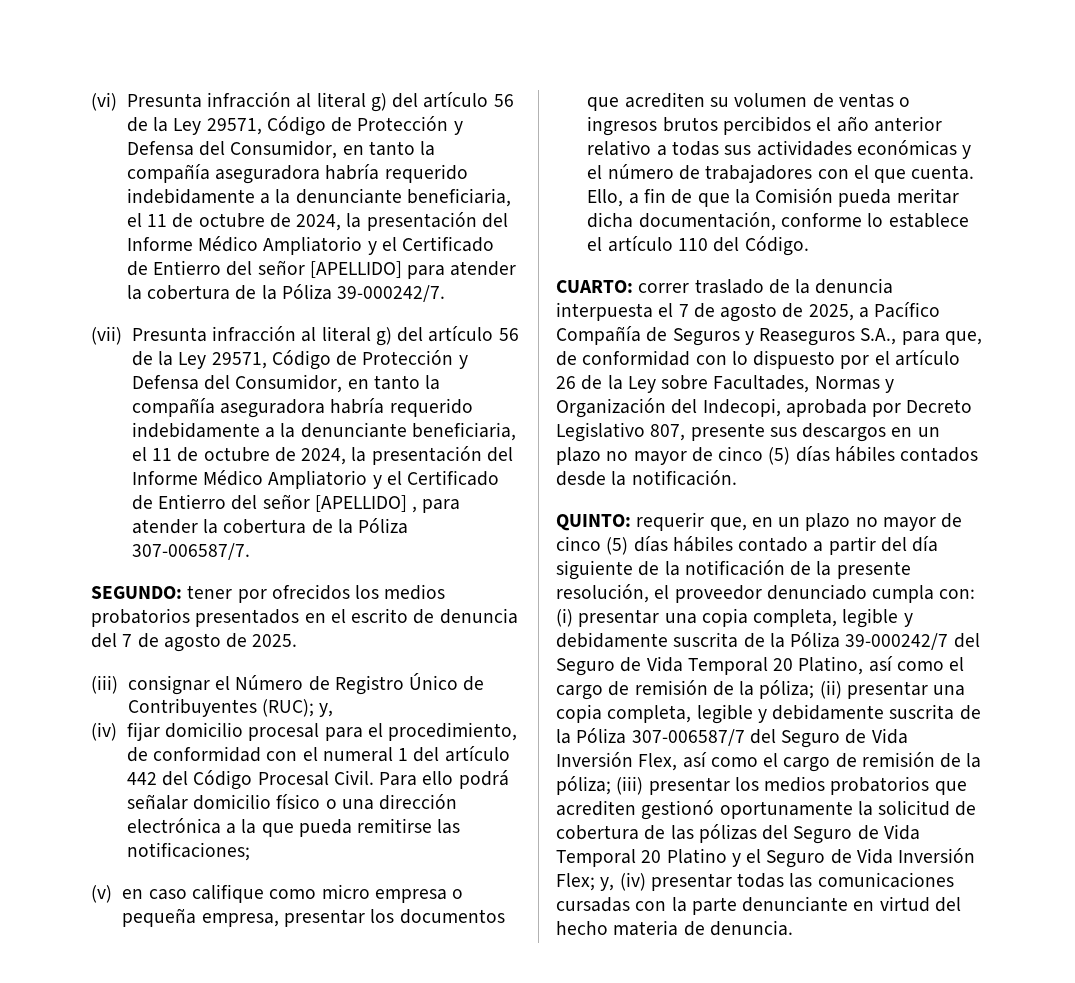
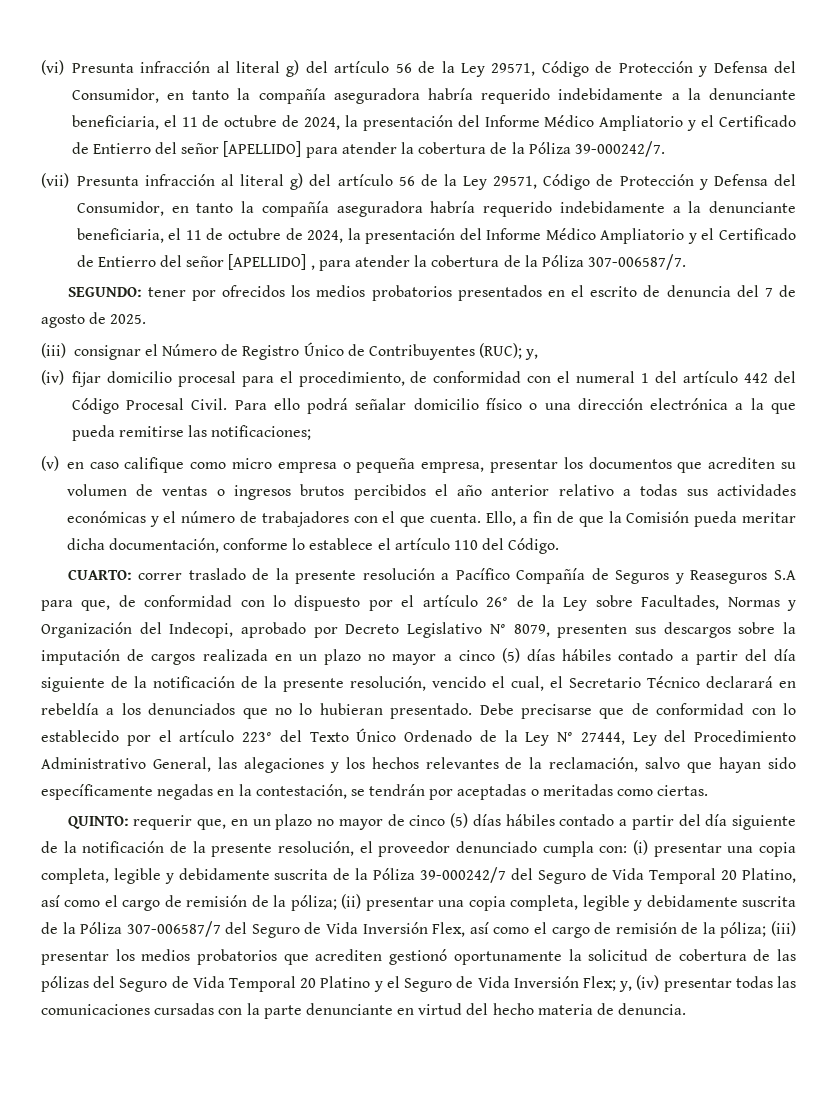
- CUARTO: correr traslado de la denuncia interpuesta el 7 de agosto de 2025, a Pacífico Compañía de Seguros y Reaseguros S.A., para que, de conformidad con lo dispuesto por el artículo 26 de la Ley sobre Facultades, Normas y Organización del Indecopi, aprobada por Decreto Legislativo 807, presente sus descargos en un plazo no mayor de cinco (5) días hábiles contados desde la notificación.
+ CUARTO: correr traslado de la presente resolución a Pacífico Compañía de Seguros y Reaseguros S.A para que, de conformidad con lo dispuesto por el artículo 26° de la Ley sobre Facultades, Normas y Organización del Indecopi, aprobado por Decreto Legislativo N° 8079, presenten sus descargos sobre la imputación de cargos realizada en un plazo no mayor a cinco (5) días hábiles contado a partir del día siguiente de la notificación de la presente resolución, vencido el cual, el Secretario Técnico declarará en rebeldía a los denunciados que no lo hubieran presentado. Debe precisarse que de conformidad con lo establecido por el artículo 223° del Texto Único Ordenado de la Ley N° 27444, Ley del Procedimiento Administrativo General, las alegaciones y los hechos relevantes de la reclamación, salvo que hayan sido específicamente negadas en la contestación, se tendrán por aceptadas o meritadas como ciertas.

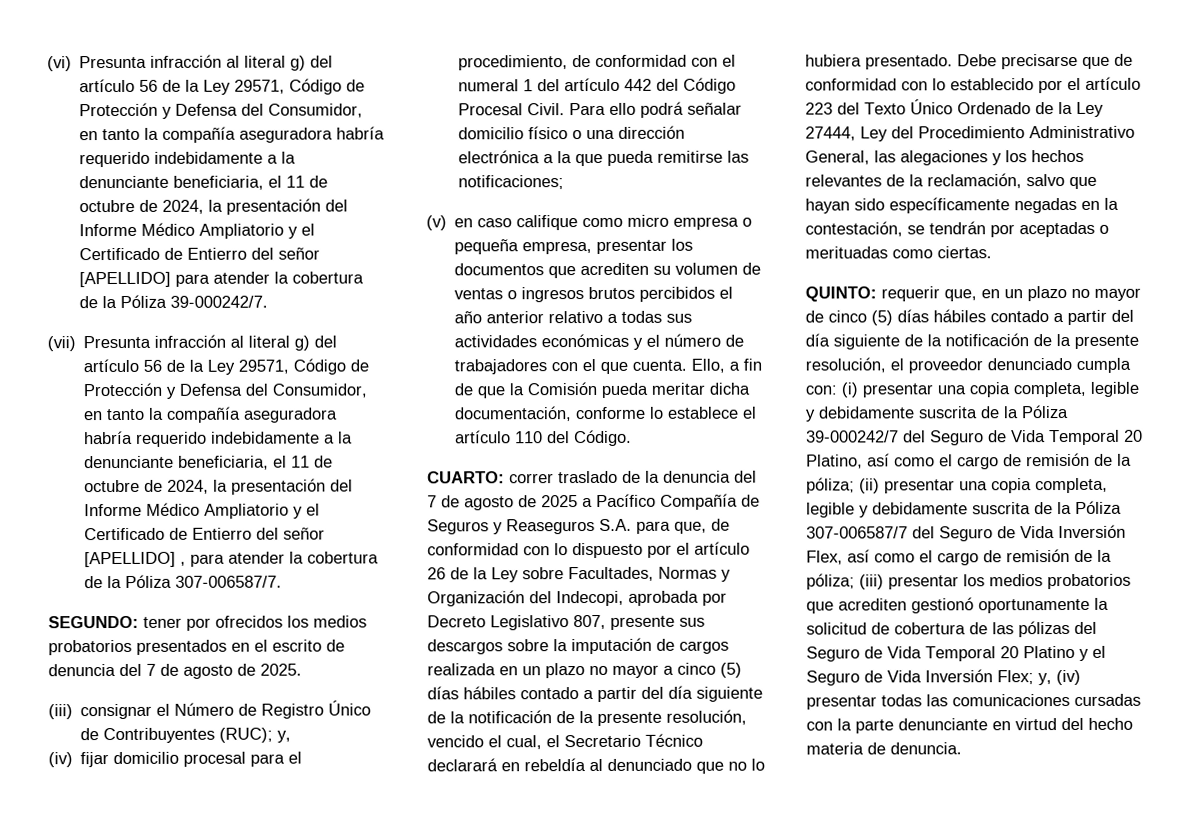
- correr traslado de la presente resolución a Pacífico Compañía de Seguros y Reaseguros S.A para que, de conformidad con lo dispuesto por el artículo 26° de la Ley sobre Facultades, Normas y Organización del Indecopi, aprobado por Decreto Legislativo N° 8079, presenten sus descargos sobre la imputación de cargos realizada en un plazo no mayor a cinco (5) días hábiles contado a partir del día siguiente de la notificación de la presente resolución, vencido el cual, el Secretario Técnico declarará en rebeldía a los denunciados que no lo hubieran presentado.
+ correr traslado de la denuncia del 7 de agosto de 2025 a Pacífico Compañía de Seguros y Reaseguros S.A. para que, de conformidad con lo dispuesto por el artículo 26 de la Ley sobre Facultades, Normas y Organización del Indecopi, aprobada por Decreto Legislativo 807, presente sus descargos sobre la imputación de cargos realizada en un plazo no mayor a cinco (5) días hábiles contado a partir del día siguiente de la notificación de la presente resolución, vencido el cual, el Secretario Técnico declarará en rebeldía al denunciado que no lo hubiera presentado.
- Debe precisarse que de conformidad con lo establecido por el artículo 223° del Texto Único Ordenado de la Ley N° 27444, Ley del Procedimiento Administrativo General, las alegaciones y los hechos relevantes de la reclamación, salvo que hayan sido específicamente negadas en la contestación, se tendrán por aceptadas o meritadas como ciertas.
+ Debe precisarse que de conformidad con lo establecido por el artículo 223 del Texto Único Ordenado de la Ley 27444, Ley del Procedimiento Administrativo General, las alegaciones y los hechos relevantes de la reclamación, salvo que hayan sido específicamente negadas en la contestación, se tendrán por aceptadas o merituadas como ciertas.

